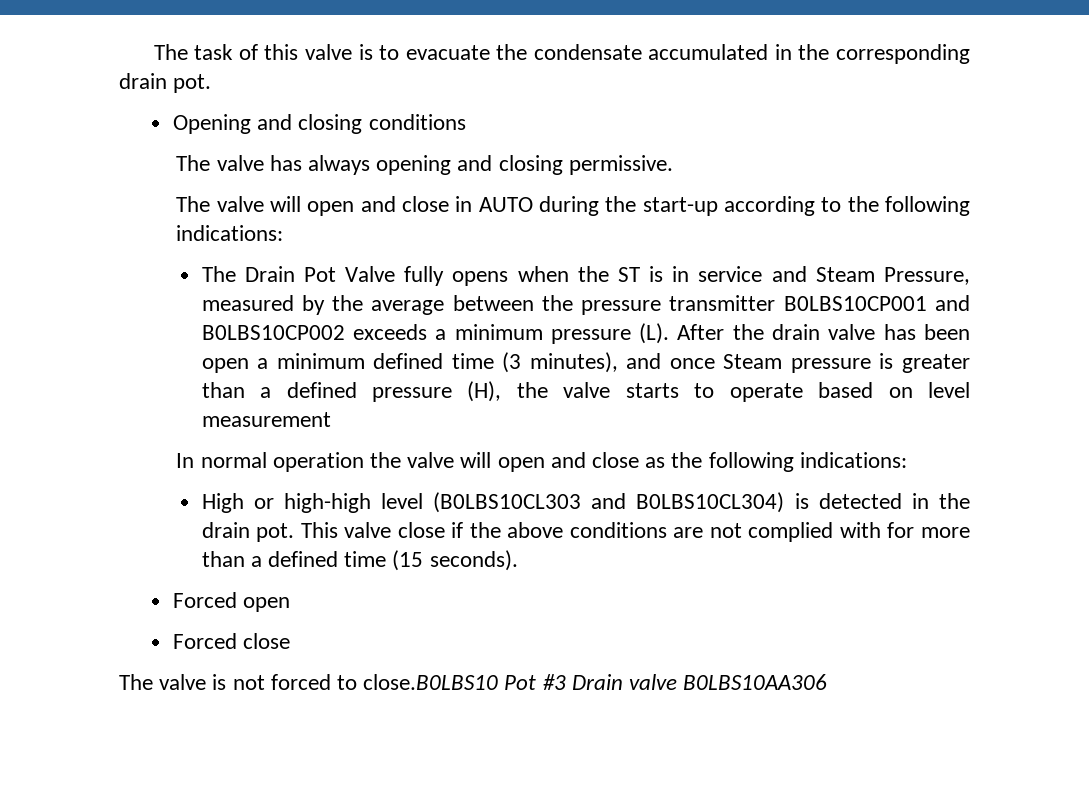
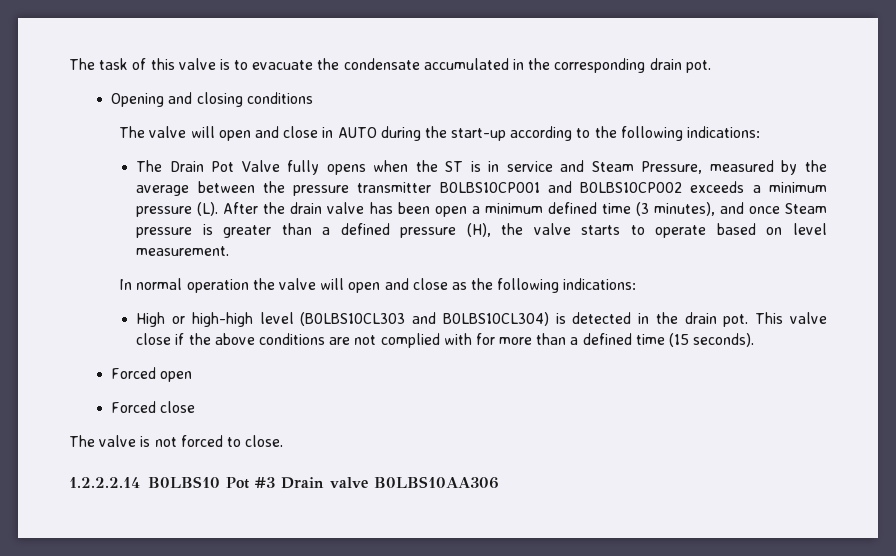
- The valve has always opening and closing permissive.
- The Drain Pot Valve fully opens when the ST is in service and Steam Pressure, measured by the average between the pressure transmitter B0LBS10CP001 and B0LBS10CP002 exceeds a minimum pressure (L). After the drain valve has been open a minimum defined time (3 minutes), and once Steam pressure is greater than a defined pressure (H), the valve starts to operate based on level measurement
+ The Drain Pot Valve fully opens when the ST is in service and Steam Pressure, measured by the average between the pressure transmitter B0LBS10CP001 and B0LBS10CP002 exceeds a minimum pressure (L). After the drain valve has been open a minimum defined time (3 minutes), and once Steam pressure is greater than a defined pressure (H), the valve starts to operate based on level measurement.
- The valve is not forced to close.B0LBS10 Pot #3 Drain valve B0LBS10AA306
+ The valve is not forced to close.
+ 1.2.2.2.14 B0LBS10 Pot #3 Drain valve B0LBS10AA306

